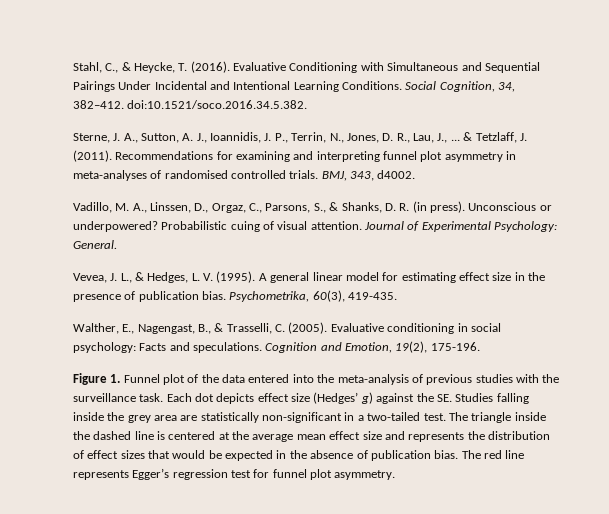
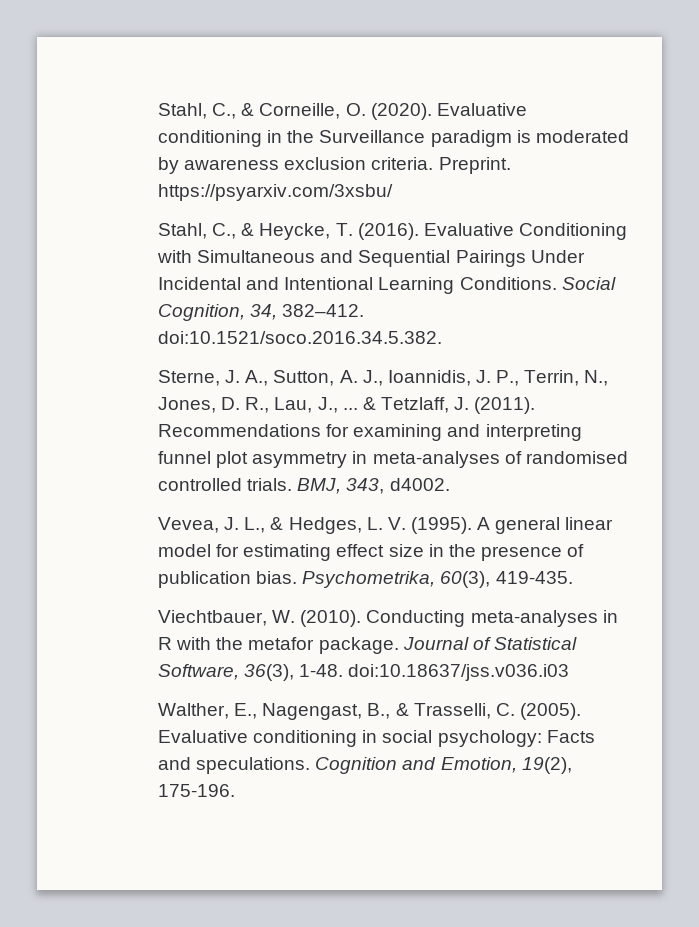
+ Stahl, C., & Corneille, O. (2020). Evaluative conditioning in the Surveillance paradigm is moderated by awareness exclusion criteria. Preprint. https://psyarxiv.com/3xsbu/
- Vadillo, M. A., Linssen, D., Orgaz, C., Parsons, S., & Shanks, D. R. (in press). Unconscious or underpowered? Probabilistic cuing of visual attention. Journal of Experimental Psychology: General.
+ Viechtbauer, W. (2010). Conducting meta-analyses in R with the metafor package. Journal of Statistical Software, 36(3), 1-48. doi:10.18637/jss.v036.i03
- Figure 1. Funnel plot of the data entered into the meta-analysis of previous studies with the surveillance task. Each dot depicts effect size (Hedges’ g) against the SE. Studies falling inside the grey area are statistically non-significant in a two-tailed test. The triangle inside the dashed line is centered at the average mean effect size and represents the distribution of effect sizes that would be expected in the absence of publication bias. The red line represents Egger’s regression test for funnel plot asymmetry.

